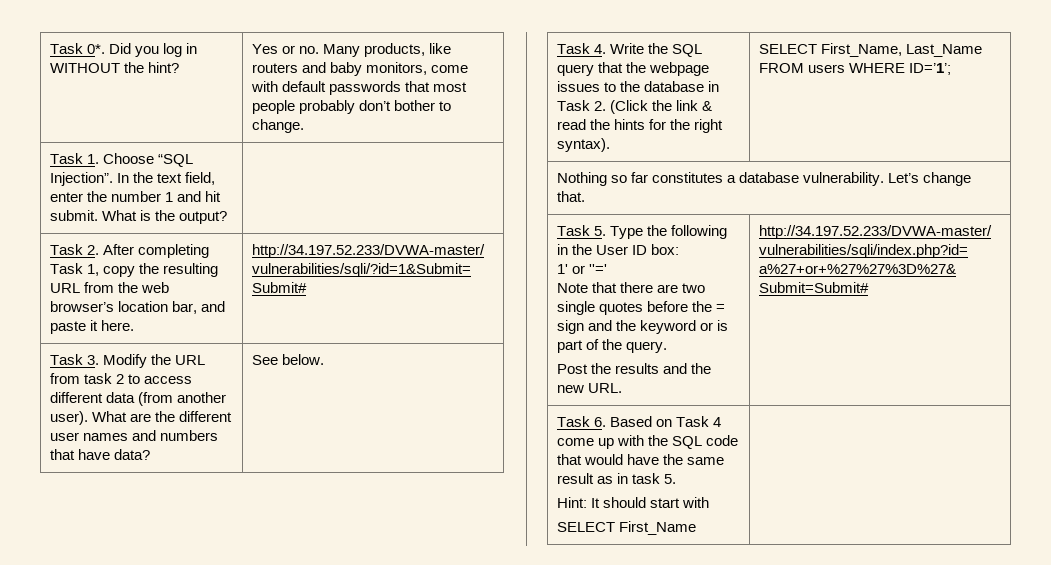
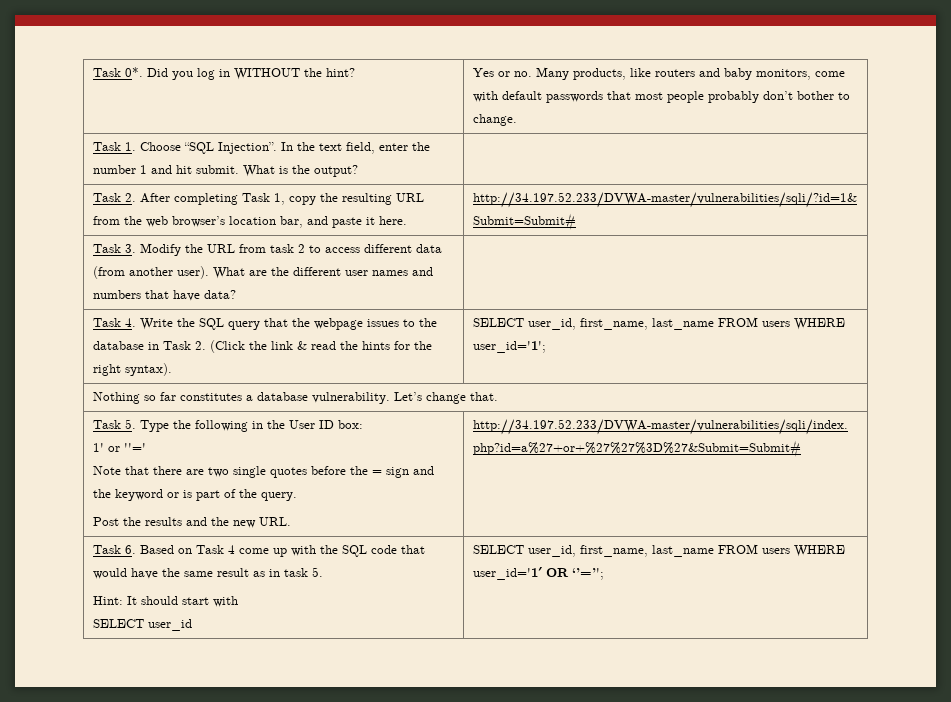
- Task 3. Modify the URL from task 2 to access different data (from another user). What are the different user names and numbers that have data? | See below.
+ Task 3. Modify the URL from task 2 to access different data (from another user). What are the different user names and numbers that have data? |
- Task 4. Write the SQL query that the webpage issues to the database in Task 2. (Click the link & read the hints for the right syntax). | SELECT First_Name, Last_Name FROM users WHERE ID=’1’;
+ Task 4. Write the SQL query that the webpage issues to the database in Task 2. (Click the link & read the hints for the right syntax). | SELECT user_id, first_name, last_name FROM users WHERE user_id='1';
  Task 6. Based on Task 4 come up with the SQL code that would have the same result as in task 5.
  Hint: It should start with
- SELECT First_Name |
+ SELECT user_id | SELECT user_id, first_name, last_name FROM users WHERE user_id='1′ OR ‘’=’';

